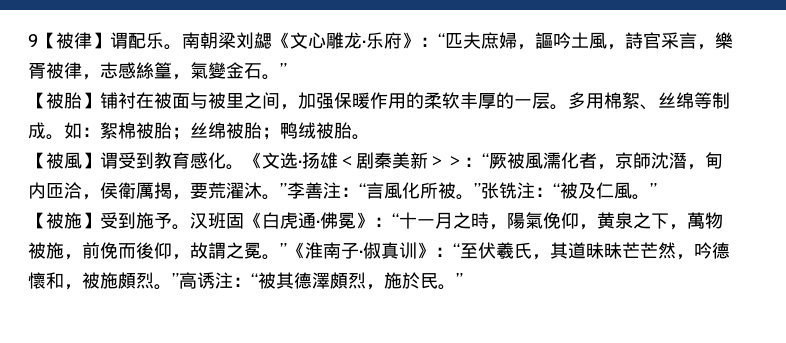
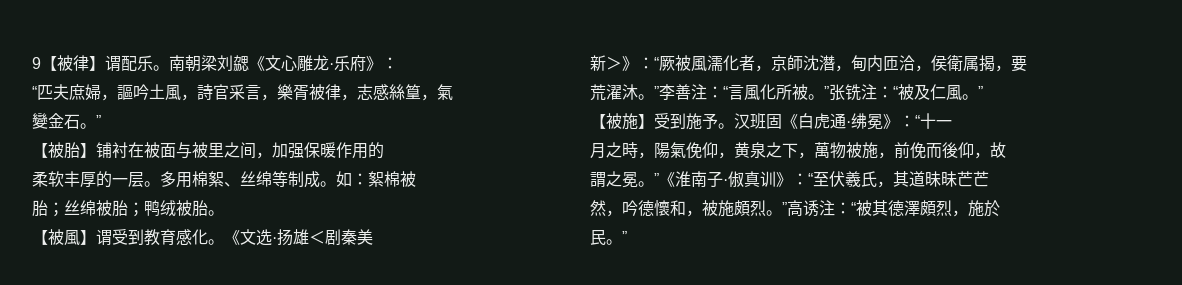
- 南朝梁刘勰《文心雕龙·乐府》：“匹夫庶婦，謳吟土風，詩官采言，樂胥被律，志感絲篁，氣變金石。”
+ 南朝梁刘勰《文心雕龙·乐府》：
+ “匹夫庶婦，謳吟土風，詩官采言，樂胥被律，志感絲篁，氣
+ 變金石。”
- 【被胎】铺衬在被面与被里之间，加强保暖作用的柔软丰厚的一层。
+ 【被胎】铺衬在被面与被里之间，加强保暖作用的
+ 柔软丰厚的一层。
- 如：絮棉被胎；丝绵被胎；鸭绒被胎。
+ 如：絮棉被
+ 胎；丝绵被胎；鸭绒被胎。
- 《文选·扬雄＜剧秦美新＞＞：“厥被風濡化者，京師沈潛，甸内匝洽，侯衛厲揭，要荒濯沐。”李善注：“言風化所被。”张铣注：“被及仁風。”
+ 《文选·扬雄＜剧秦美
+ 新＞》：“厥被風濡化者，京師沈潛，甸内匝洽，侯衛属揭，要
+ 荒濯沐。”李善注：“言風化所被。”张铣注：“被及仁風。”
- 汉班固《白虎通·佛冕》：“十一月之時，陽氣俛仰，黄泉之下，萬物被施，前俛而後仰，故謂之冕。”《淮南子·俶真训》：“至伏羲氏，其道昧昧芒芒然，吟德懷和，被施頗烈。”高诱注：“被其德澤頗烈，施於民。”
+ 汉班固《白虎通·绋冕》：“十一
+ 月之時，陽氣俛仰，黄泉之下，萬物被施，前俛而後仰，故
+ 謂之冕。”《淮南子·俶真训》：“至伏羲氏，其道昧昧芒芒
+ 然，吟德懷和，被施頗烈。”高诱注：“被其德澤頗烈，施於
+ 民。”

